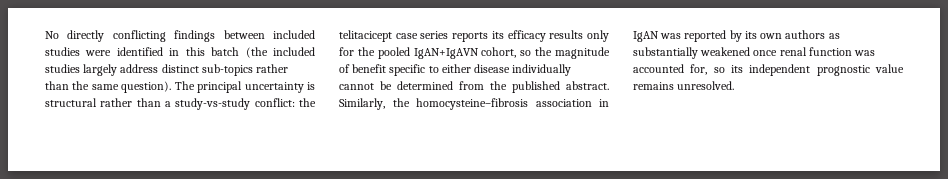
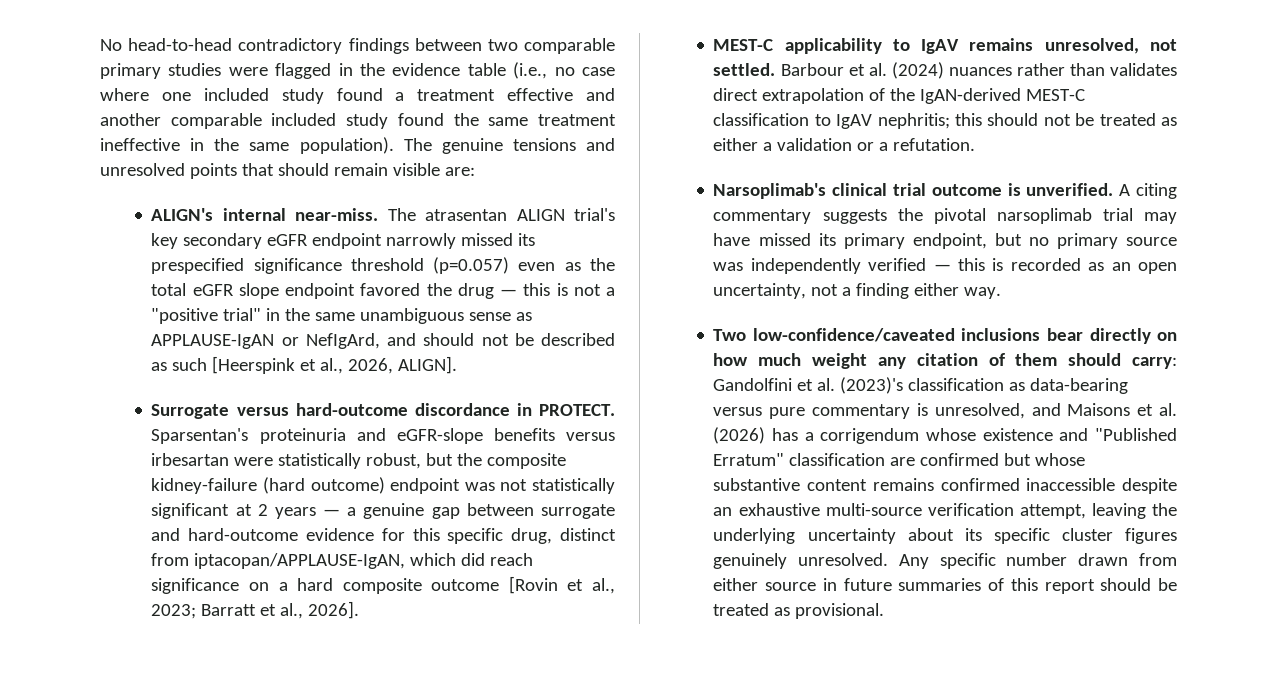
- No directly conflicting findings between included studies were identified in this batch (the included studies largely address distinct sub-topics rather than the same question). The principal uncertainty is structural rather than a study-vs-study conflict: the telitacicept case series reports its efficacy results only for the pooled IgAN+IgAVN cohort, so the magnitude of benefit specific to either disease individually cannot be determined from the published abstract. Similarly, the homocysteine–fibrosis association in IgAN was reported by its own authors as substantially weakened once renal function was accounted for, so its independent prognostic value remains unresolved.
+ No head-to-head contradictory findings between two comparable primary studies were flagged in the evidence table (i.e., no case where one included study found a treatment effective and another comparable included study found the same treatment ineffective in the same population). The genuine tensions and unresolved points that should remain visible are:
+ ALIGN's internal near-miss. The atrasentan ALIGN trial's key secondary eGFR endpoint narrowly missed its prespecified significance threshold (p=0.057) even as the total eGFR slope endpoint favored the drug — this is not a "positive trial" in the same unambiguous sense as APPLAUSE-IgAN or NefIgArd, and should not be described as such [Heerspink et al., 2026, ALIGN].
+ Surrogate versus hard-outcome discordance in PROTECT. Sparsentan's proteinuria and eGFR-slope benefits versus irbesartan were statistically robust, but the composite kidney-failure (hard outcome) endpoint was not statistically significant at 2 years — a genuine gap between surrogate and hard-outcome evidence for this specific drug, distinct from iptacopan/APPLAUSE-IgAN, which did reach significance on a hard composite outcome [Rovin et al., 2023; Barratt et al., 2026].
+ MEST-C applicability to IgAV remains unresolved, not settled. Barbour et al. (2024) nuances rather than validates direct extrapolation of the IgAN-derived MEST-C classification to IgAV nephritis; this should not be treated as either a validation or a refutation.
+ Narsoplimab's clinical trial outcome is unverified. A citing commentary suggests the pivotal narsoplimab trial may have missed its primary endpoint, but no primary source was independently verified — this is recorded as an open uncertainty, not a finding either way.
+ Two low-confidence/caveated inclusions bear directly on how much weight any citation of them should carry: Gandolfini et al. (2023)'s classification as data-bearing versus pure commentary is unresolved, and Maisons et al. (2026) has a corrigendum whose existence and "Published Erratum" classification are confirmed but whose substantive content remains confirmed inaccessible despite an exhaustive multi-source verification attempt, leaving the underlying uncertainty about its specific cluster figures genuinely unresolved. Any specific number drawn from either source in future summaries of this report should be treated as provisional.

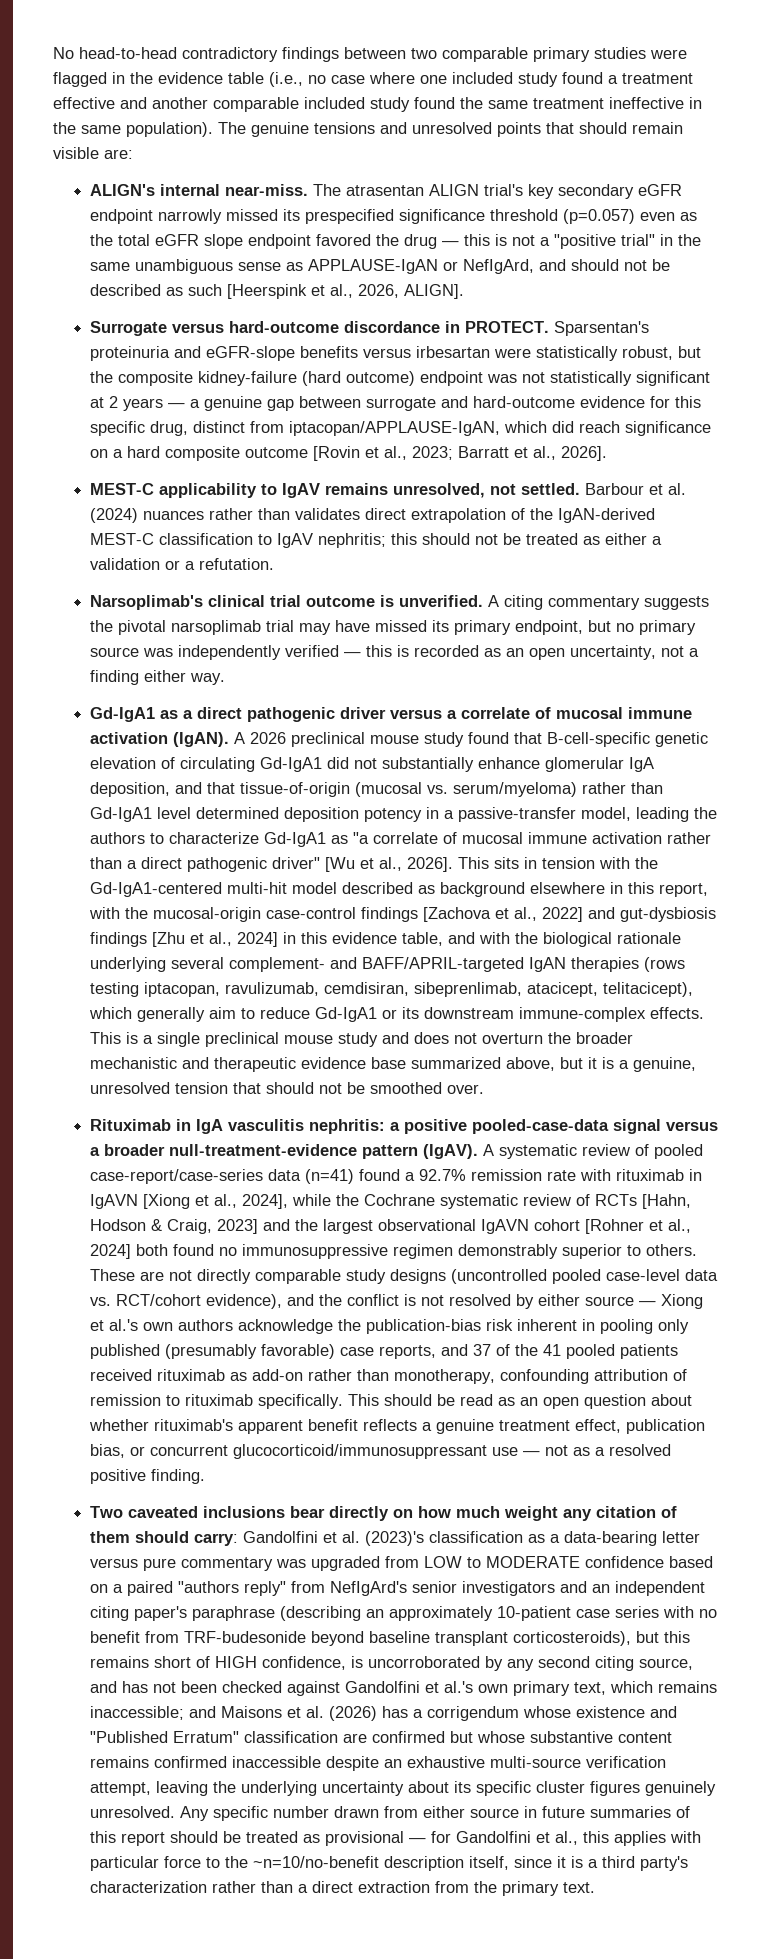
+ Gd-IgA1 as a direct pathogenic driver versus a correlate of mucosal immune activation (IgAN). A 2026 preclinical mouse study found that B-cell-specific genetic elevation of circulating Gd-IgA1 did not substantially enhance glomerular IgA deposition, and that tissue-of-origin (mucosal vs. serum/myeloma) rather than Gd-IgA1 level determined deposition potency in a passive-transfer model, leading the authors to characterize Gd-IgA1 as "a correlate of mucosal immune activation rather than a direct pathogenic driver" [Wu et al., 2026]. This sits in tension with the Gd-IgA1-centered multi-hit model described as background elsewhere in this report, with the mucosal-origin case-control findings [Zachova et al., 2022] and gut-dysbiosis findings [Zhu et al., 2024] in this evidence table, and with the biological rationale underlying several complement- and BAFF/APRIL-targeted IgAN therapies (rows testing iptacopan, ravulizumab, cemdisiran, sibeprenlimab, atacicept, telitacicept), which generally aim to reduce Gd-IgA1 or its downstream immune-complex effects. This is a single preclinical mouse study and does not overturn the broader mechanistic and therapeutic evidence base summarized above, but it is a genuine, unresolved tension that should not be smoothed over.
+ Rituximab in IgA vasculitis nephritis: a positive pooled-case-data signal versus a broader null-treatment-evidence pattern (IgAV). A systematic review of pooled case-report/case-series data (n=41) found a 92.7% remission rate with rituximab in IgAVN [Xiong et al., 2024], while the Cochrane systematic review of RCTs [Hahn, Hodson & Craig, 2023] and the largest observational IgAVN cohort [Rohner et al., 2024] both found no immunosuppressive regimen demonstrably superior to others. These are not directly comparable study designs (uncontrolled pooled case-level data vs. RCT/cohort evidence), and the conflict is not resolved by either source — Xiong et al.'s own authors acknowledge the publication-bias risk inherent in pooling only published (presumably favorable) case reports, and 37 of the 41 pooled patients received rituximab as add-on rather than monotherapy, confounding attribution of remission to rituximab specifically. This should be read as an open question about whether rituximab's apparent benefit reflects a genuine treatment effect, publication bias, or concurrent glucocorticoid/immunosuppressant use — not as a resolved positive finding.
- Two low-confidence/caveated inclusions bear directly on how much weight any citation of them should carry: Gandolfini et al. (2023)'s classification as data-bearing versus pure commentary is unresolved, and Maisons et al. (2026) has a corrigendum whose existence and "Published Erratum" classification are confirmed but whose substantive content remains confirmed inaccessible despite an exhaustive multi-source verification attempt, leaving the underlying uncertainty about its specific cluster figures genuinely unresolved.
+ Two caveated inclusions bear directly on how much weight any citation of them should carry: Gandolfini et al. (2023)'s classification as a data-bearing letter versus pure commentary was upgraded from LOW to MODERATE confidence based on a paired "authors reply" from NefIgArd's senior investigators and an independent citing paper's paraphrase (describing an approximately 10-patient case series with no benefit from TRF-budesonide beyond baseline transplant corticosteroids), but this remains short of HIGH confidence, is uncorroborated by any second citing source, and has not been checked against Gandolfini et al.'s own primary text, which remains inaccessible; and Maisons et al. (2026) has a corrigendum whose existence and "Published Erratum" classification are confirmed but whose substantive content remains confirmed inaccessible despite an exhaustive multi-source verification attempt, leaving the underlying uncertainty about its specific cluster figures genuinely unresolved.
- Any specific number drawn from either source in future summaries of this report should be treated as provisional.
+ Any specific number drawn from either source in future summaries of this report should be treated as provisional — for Gandolfini et al., this applies with particular force to the ~n=10/no-benefit description itself, since it is a third party's characterization rather than a direct extraction from the primary text.

